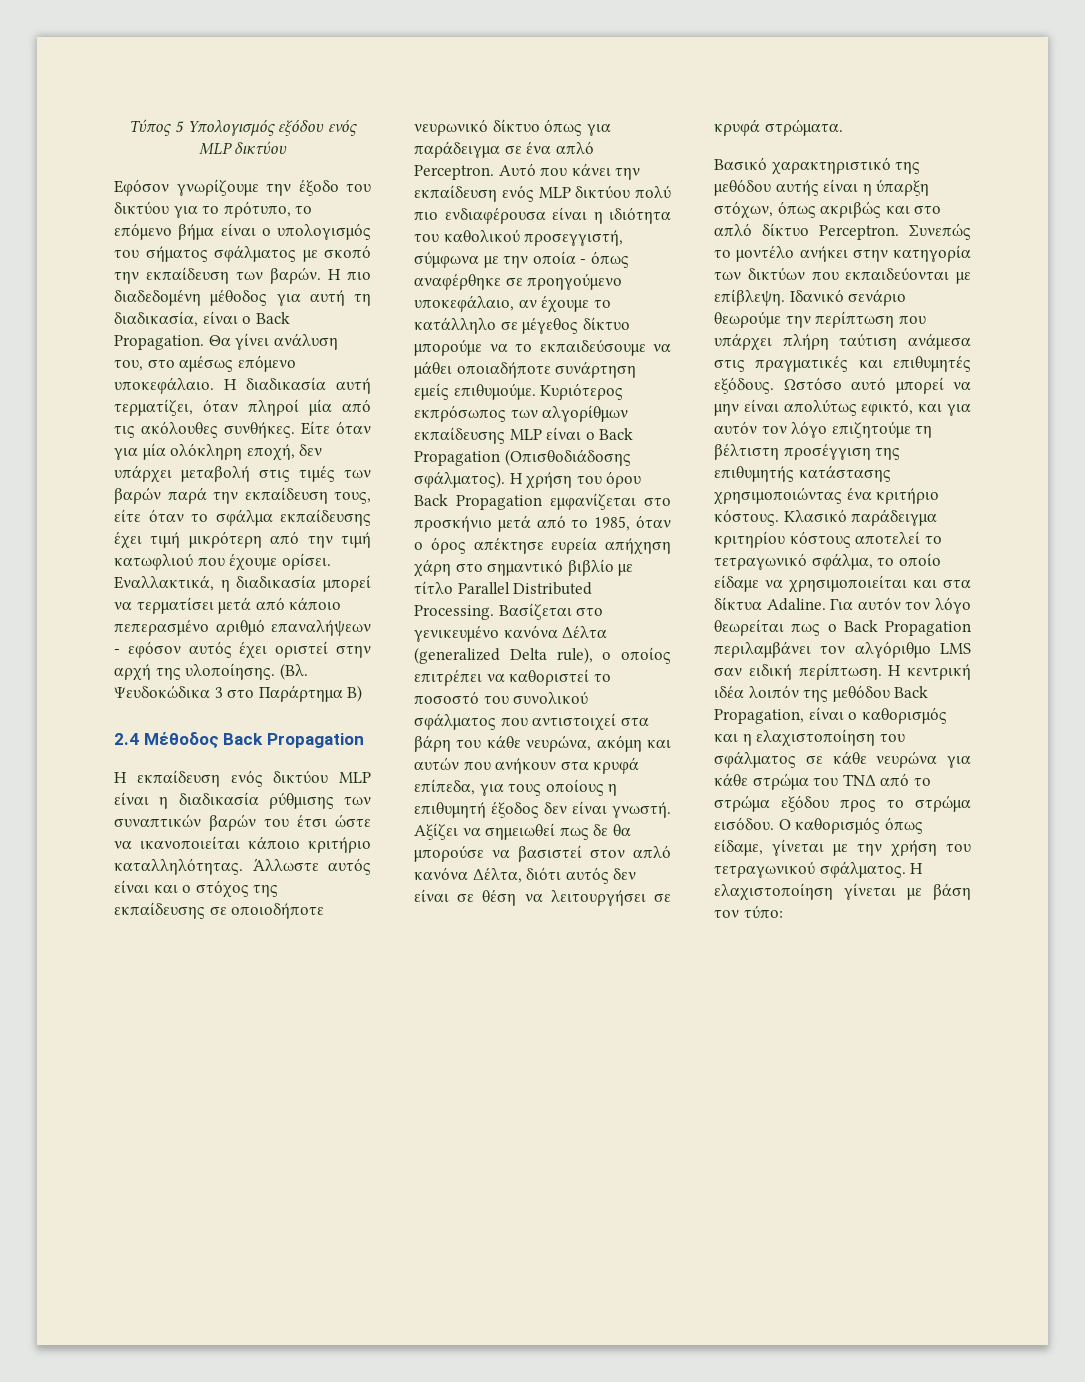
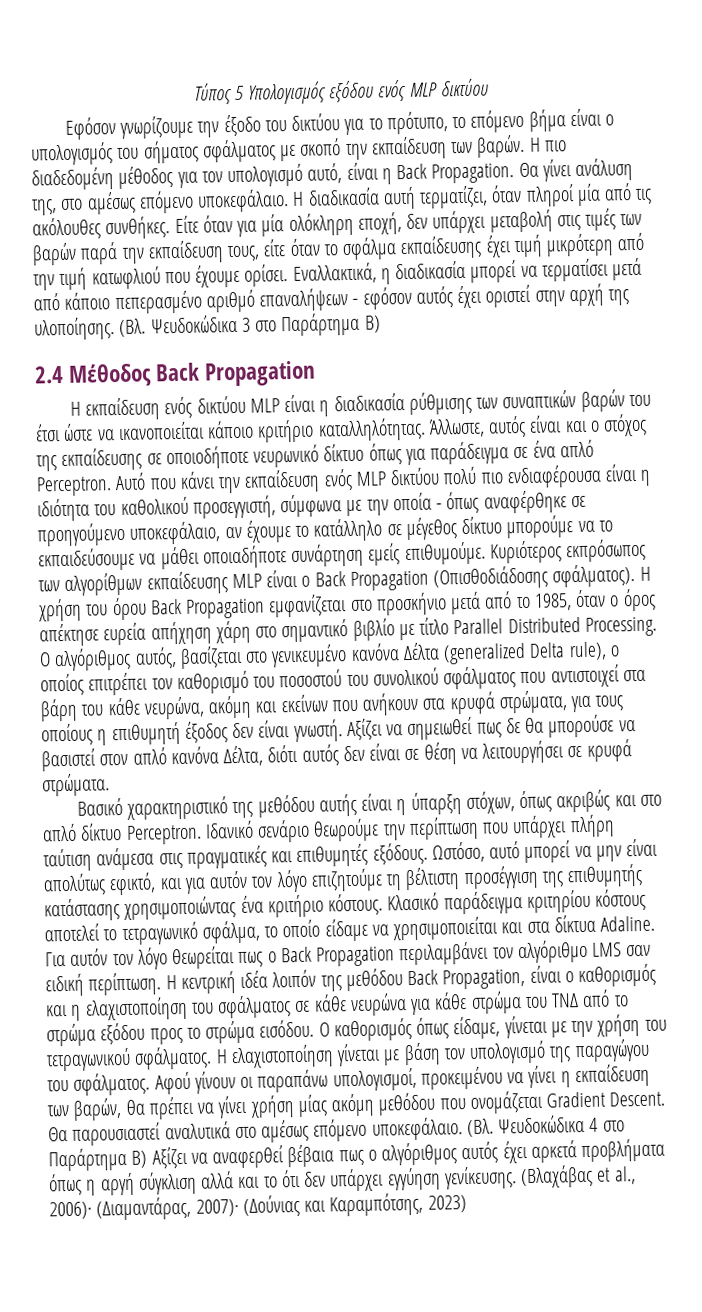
- Η πιο διαδεδομένη μέθοδος για αυτή τη διαδικασία, είναι ο Back Propagation.
+ Η πιο διαδεδομένη μέθοδος για τον υπολογισμό αυτό, είναι η Back Propagation.
- Θα γίνει ανάλυση του, στο αμέσως επόμενο υποκεφάλαιο.
+ Θα γίνει ανάλυση της, στο αμέσως επόμενο υποκεφάλαιο.
- Άλλωστε αυτός είναι και ο στόχος της εκπαίδευσης σε οποιοδήποτε νευρωνικό δίκτυο όπως για παράδειγμα σε ένα απλό Perceptron.
+ Άλλωστε, αυτός είναι και ο στόχος της εκπαίδευσης σε οποιοδήποτε νευρωνικό δίκτυο όπως για παράδειγμα σε ένα απλό Perceptron.
- Βασίζεται στο γενικευμένο κανόνα Δέλτα (generalized Delta rule), ο οποίος επιτρέπει να καθοριστεί το ποσοστό του συνολικού σφάλματος που αντιστοιχεί στα βάρη του κάθε νευρώνα, ακόμη και αυτών που ανήκουν στα κρυφά επίπεδα, για τους οποίους η επιθυμητή έξοδος δεν είναι γνωστή.
+ Ο αλγόριθμος αυτός, βασίζεται στο γενικευμένο κανόνα Δέλτα (generalized Delta rule), ο οποίος επιτρέπει τον καθορισμό του ποσοστού του συνολικού σφάλματος που αντιστοιχεί στα βάρη του κάθε νευρώνα, ακόμη και εκείνων που ανήκουν στα κρυφά στρώματα, για τους οποίους η επιθυμητή έξοδος δεν είναι γνωστή.
- Συνεπώς το μοντέλο ανήκει στην κατηγορία των δικτύων που εκπαιδεύονται με επίβλεψη.
- Ωστόσο αυτό μπορεί να μην είναι απολύτως εφικτό, και για αυτόν τον λόγο επιζητούμε τη βέλτιστη προσέγγιση της επιθυμητής κατάστασης χρησιμοποιώντας ένα κριτήριο κόστους.
+ Ωστόσο, αυτό μπορεί να μην είναι απολύτως εφικτό, και για αυτόν τον λόγο επιζητούμε τη βέλτιστη προσέγγιση της επιθυμητής κατάστασης χρησιμοποιώντας ένα κριτήριο κόστους.
- Η ελαχιστοποίηση γίνεται με βάση τον τύπο:
+ Η ελαχιστοποίηση γίνεται με βάση τον υπολογισμό της παραγώγου του σφάλματος. Αφού γίνουν οι παραπάνω υπολογισμοί, προκειμένου να γίνει η εκπαίδευση των βαρών, θα πρέπει να γίνει χρήση μίας ακόμη μεθόδου που ονομάζεται Gradient Descent. Θα παρουσιαστεί αναλυτικά στο αμέσως επόμενο υποκεφάλαιο. (Βλ. Ψευδοκώδικα 4 στο Παράρτημα Β) Αξίζει να αναφερθεί βέβαια πως ο αλγόριθμος αυτός έχει αρκετά προβλήματα όπως η αργή σύγκλιση αλλά και το ότι δεν υπάρχει εγγύηση γενίκευσης. (Βλαχάβας et al., 2006)· (Διαμαντάρας, 2007)· (Δούνιας και Καραμπότσης, 2023)

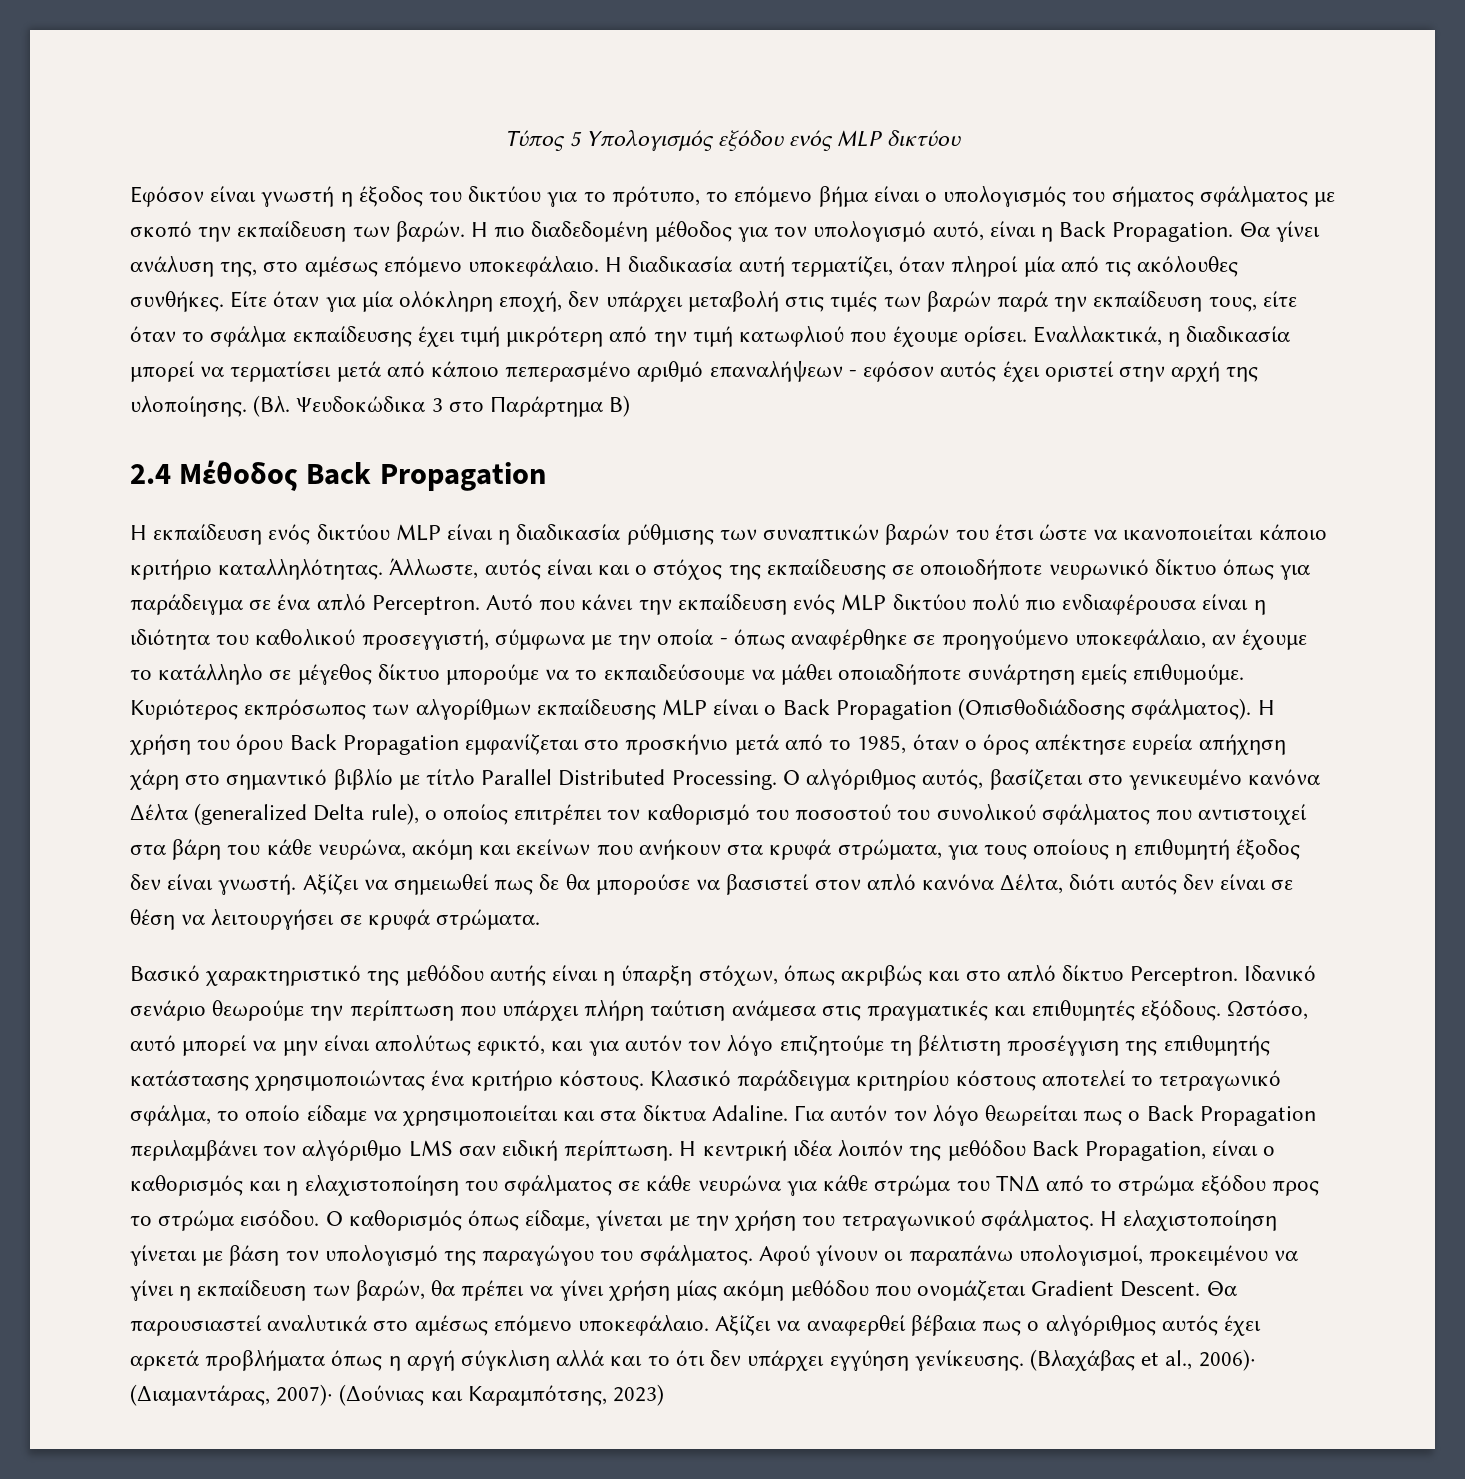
- Εφόσον γνωρίζουμε την έξοδο του δικτύου για το πρότυπο, το επόμενο βήμα είναι o υπολογισμός του σήματος σφάλματος με σκοπό την εκπαίδευση των βαρών.
+ Εφόσον είναι γνωστή η έξοδος του δικτύου για το πρότυπο, το επόμενο βήμα είναι o υπολογισμός του σήματος σφάλματος με σκοπό την εκπαίδευση των βαρών.
- (Βλ. Ψευδοκώδικα 4 στο Παράρτημα Β) Αξίζει να αναφερθεί βέβαια πως ο αλγόριθμος αυτός έχει αρκετά προβλήματα όπως η αργή σύγκλιση αλλά και το ότι δεν υπάρχει εγγύηση γενίκευσης.
+ Αξίζει να αναφερθεί βέβαια πως ο αλγόριθμος αυτός έχει αρκετά προβλήματα όπως η αργή σύγκλιση αλλά και το ότι δεν υπάρχει εγγύηση γενίκευσης.

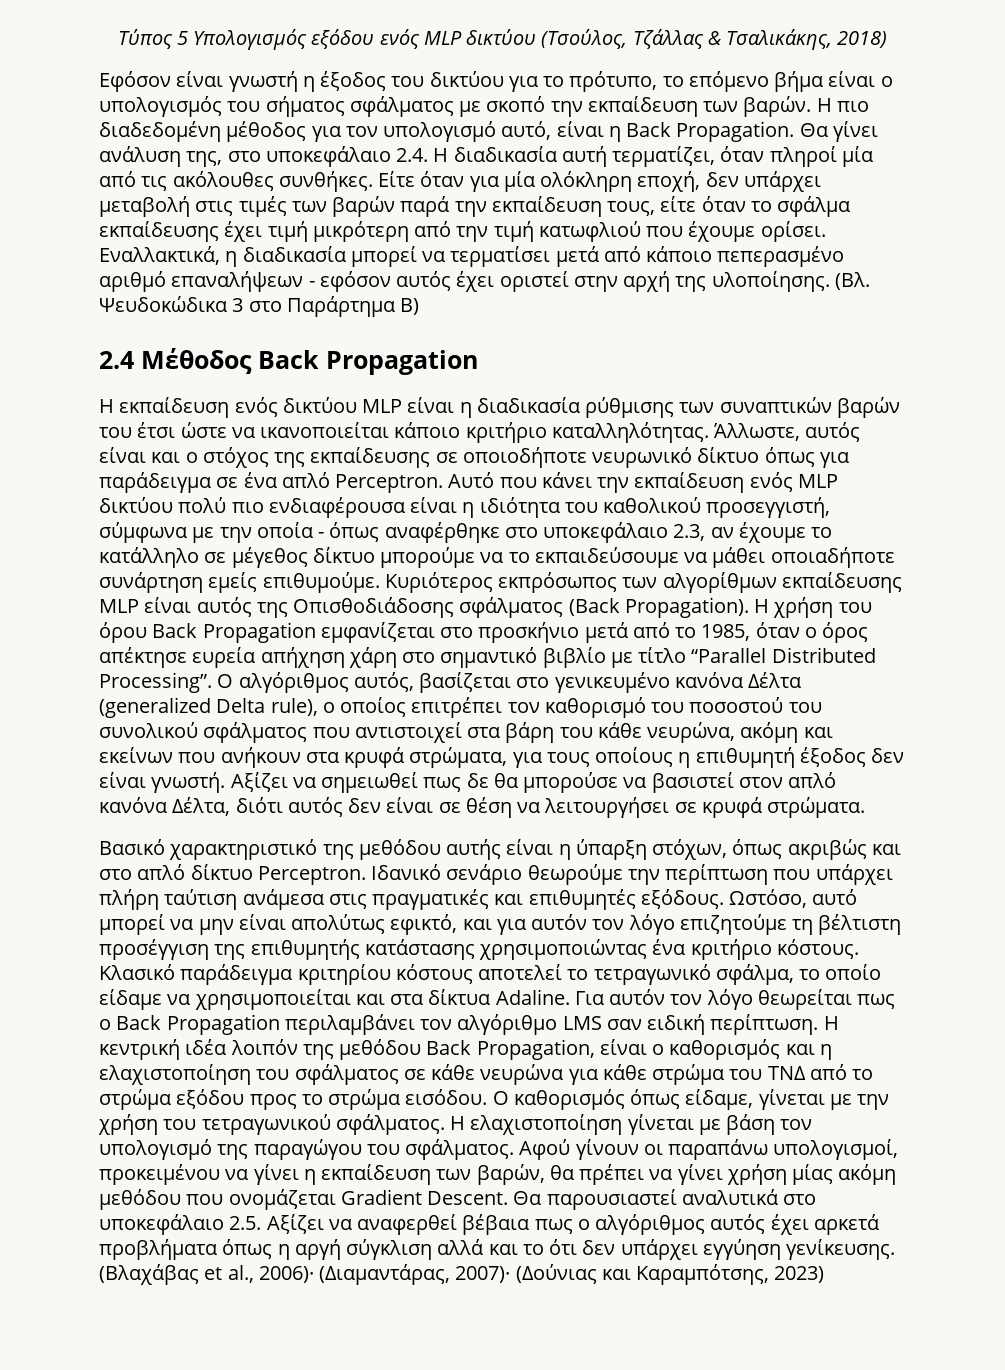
- Τύπος 5 Υπολογισμός εξόδου ενός MLP δικτύου
+ Τύπος 5 Υπολογισμός εξόδου ενός MLP δικτύου (Τσούλος, Τζάλλας & Τσαλικάκης, 2018)
- Θα γίνει ανάλυση της, στο αμέσως επόμενο υποκεφάλαιο. Η διαδικασία αυτή τερματίζει, όταν πληροί μία από τις ακόλουθες συνθήκες.
+ Θα γίνει ανάλυση της, στο υποκεφάλαιο 2.4. Η διαδικασία αυτή τερματίζει, όταν πληροί μία από τις ακόλουθες συνθήκες.
- Αυτό που κάνει την εκπαίδευση ενός MLP δικτύου πολύ πιο ενδιαφέρουσα είναι η ιδιότητα του καθολικού προσεγγιστή, σύμφωνα με την οποία - όπως αναφέρθηκε σε προηγούμενο υποκεφάλαιο, αν έχουμε το κατάλληλο σε μέγεθος δίκτυο μπορούμε να το εκπαιδεύσουμε να μάθει οποιαδήποτε συνάρτηση εμείς επιθυμούμε.
+ Αυτό που κάνει την εκπαίδευση ενός MLP δικτύου πολύ πιο ενδιαφέρουσα είναι η ιδιότητα του καθολικού προσεγγιστή, σύμφωνα με την οποία - όπως αναφέρθηκε στο υποκεφάλαιο 2.3, αν έχουμε το κατάλληλο σε μέγεθος δίκτυο μπορούμε να το εκπαιδεύσουμε να μάθει οποιαδήποτε συνάρτηση εμείς επιθυμούμε.
- Κυριότερος εκπρόσωπος των αλγορίθμων εκπαίδευσης MLP είναι ο Back Propagation (Οπισθοδιάδοσης σφάλματος).
+ Κυριότερος εκπρόσωπος των αλγορίθμων εκπαίδευσης MLP είναι αυτός της Οπισθοδιάδοσης σφάλματος (Back Propagation).
- Η χρήση του όρου Back Propagation εμφανίζεται στο προσκήνιο μετά από το 1985, όταν ο όρος απέκτησε ευρεία απήχηση χάρη στο σημαντικό βιβλίο με τίτλο Parallel Distributed Processing.
+ Η χρήση του όρου Back Propagation εμφανίζεται στο προσκήνιο μετά από το 1985, όταν ο όρος απέκτησε ευρεία απήχηση χάρη στο σημαντικό βιβλίο με τίτλο “Parallel Distributed Processing”.
- Θα παρουσιαστεί αναλυτικά στο αμέσως επόμενο υποκεφάλαιο. Αξίζει να αναφερθεί βέβαια πως ο αλγόριθμος αυτός έχει αρκετά προβλήματα όπως η αργή σύγκλιση αλλά και το ότι δεν υπάρχει εγγύηση γενίκευσης.
+ Θα παρουσιαστεί αναλυτικά στο υποκεφάλαιο 2.5. Αξίζει να αναφερθεί βέβαια πως ο αλγόριθμος αυτός έχει αρκετά προβλήματα όπως η αργή σύγκλιση αλλά και το ότι δεν υπάρχει εγγύηση γενίκευσης.

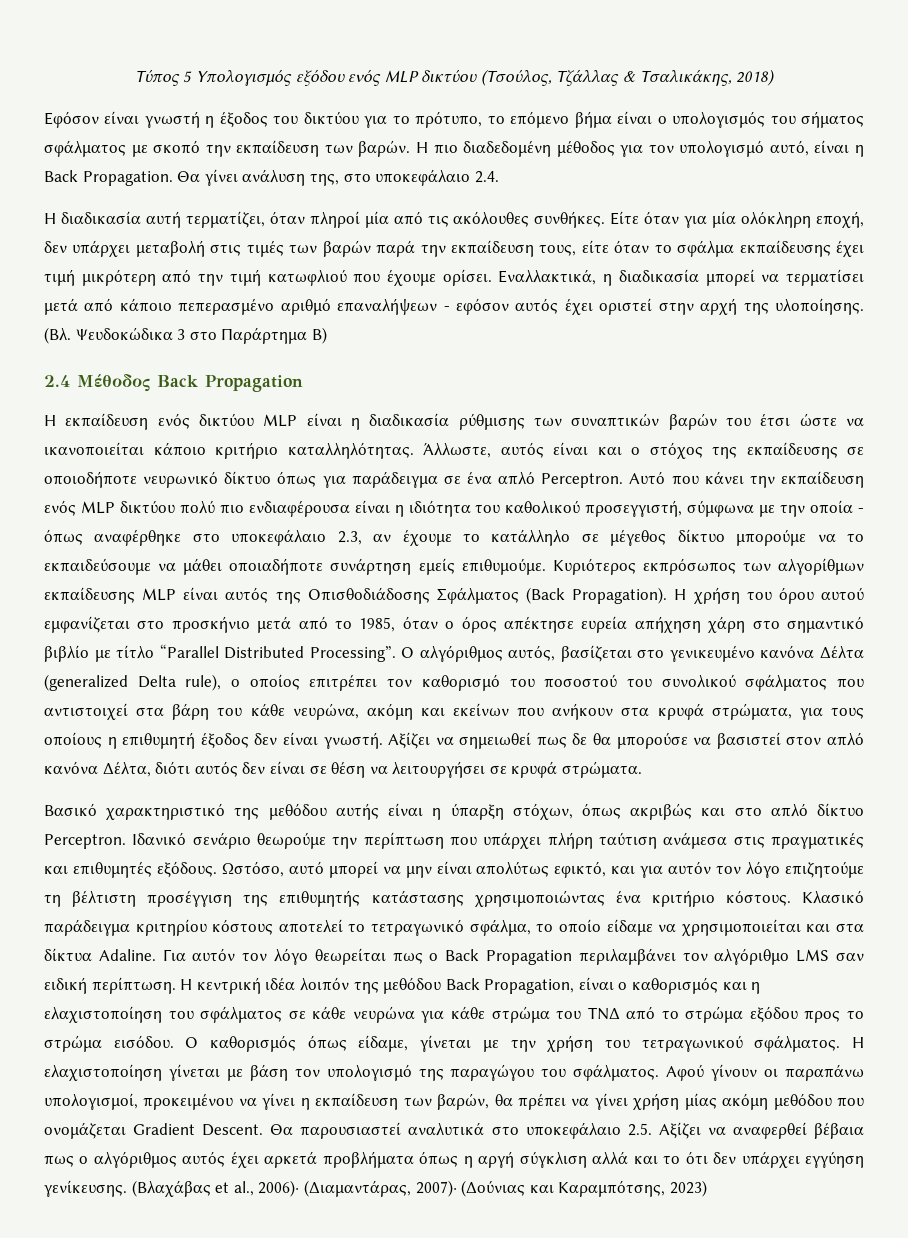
- Θα γίνει ανάλυση της, στο υποκεφάλαιο 2.4. Η διαδικασία αυτή τερματίζει, όταν πληροί μία από τις ακόλουθες συνθήκες.
+ Θα γίνει ανάλυση της, στο υποκεφάλαιο 2.4.
+ Η διαδικασία αυτή τερματίζει, όταν πληροί μία από τις ακόλουθες συνθήκες.
- Κυριότερος εκπρόσωπος των αλγορίθμων εκπαίδευσης MLP είναι αυτός της Οπισθοδιάδοσης σφάλματος (Back Propagation).
+ Κυριότερος εκπρόσωπος των αλγορίθμων εκπαίδευσης MLP είναι αυτός της Οπισθοδιάδοσης Σφάλματος (Back Propagation).
- Η χρήση του όρου Back Propagation εμφανίζεται στο προσκήνιο μετά από το 1985, όταν ο όρος απέκτησε ευρεία απήχηση χάρη στο σημαντικό βιβλίο με τίτλο “Parallel Distributed Processing”.
+ Η χρήση του όρου αυτού εμφανίζεται στο προσκήνιο μετά από το 1985, όταν ο όρος απέκτησε ευρεία απήχηση χάρη στο σημαντικό βιβλίο με τίτλο “Parallel Distributed Processing”.

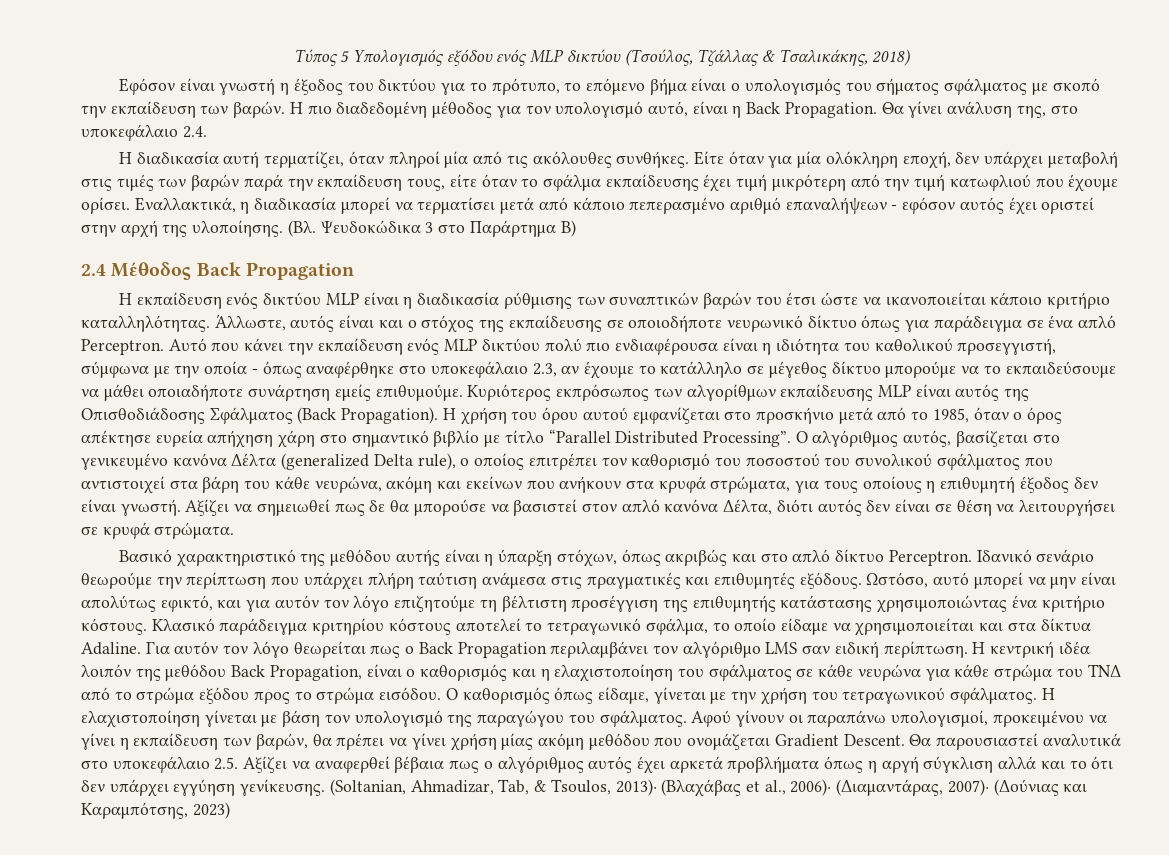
- (Βλαχάβας et al., 2006)· (Διαμαντάρας, 2007)· (Δούνιας και Καραμπότσης, 2023)
+ (Soltanian, Ahmadizar, Tab, & Tsoulos, 2013)· (Βλαχάβας et al., 2006)· (Διαμαντάρας, 2007)· (Δούνιας και Καραμπότσης, 2023)

